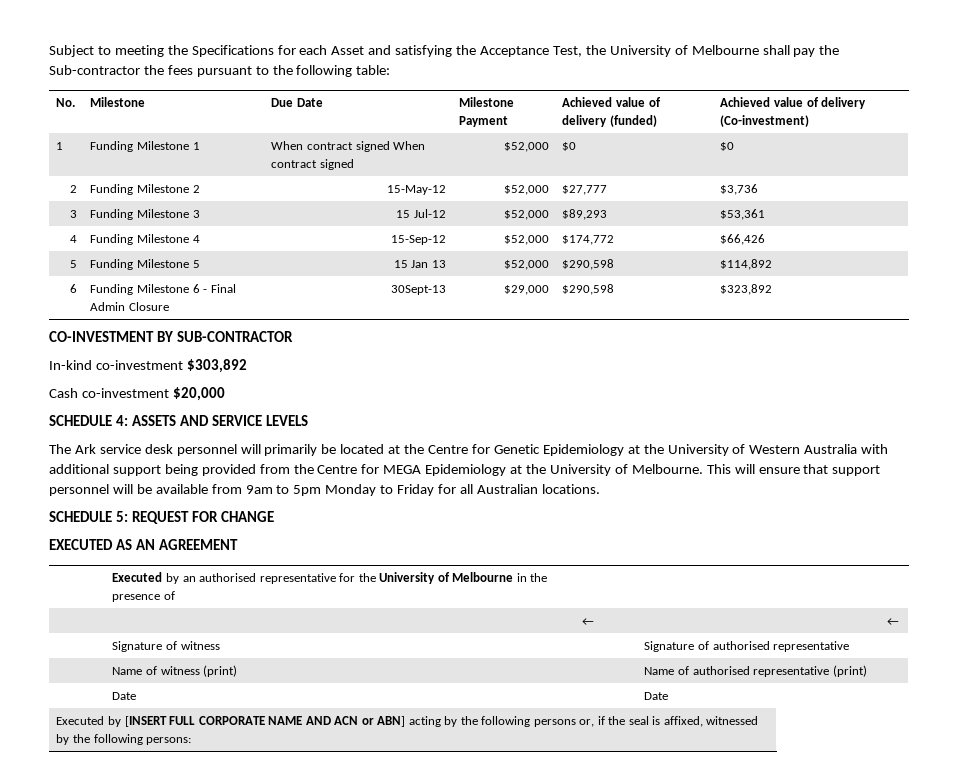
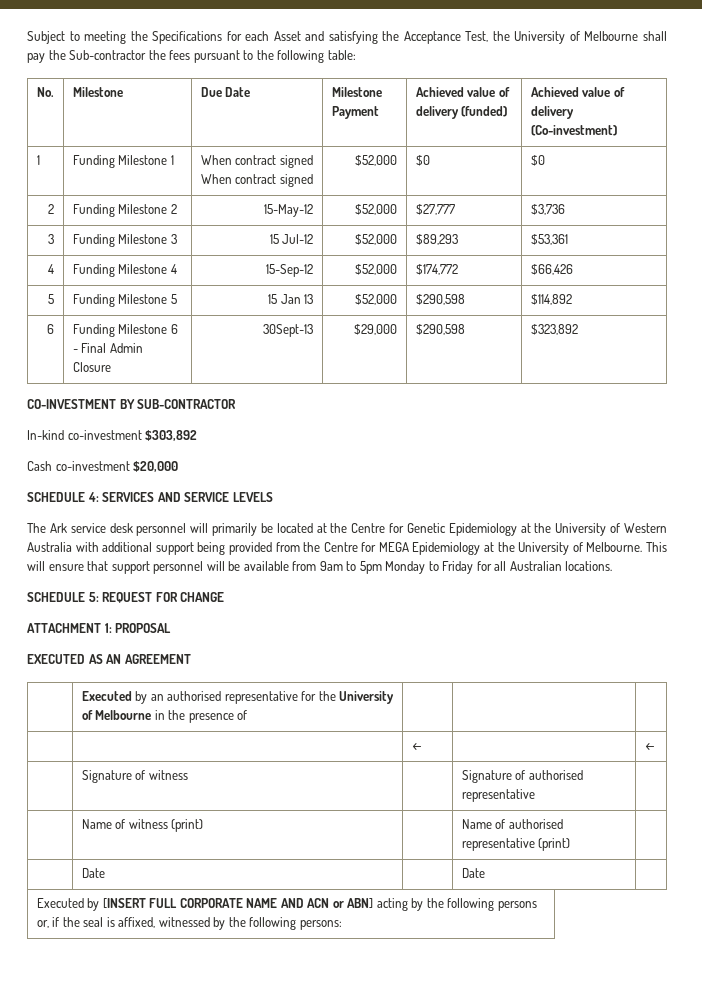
- SCHEDULE 4: ASSETS AND SERVICE LEVELS
+ SCHEDULE 4: SERVICES AND SERVICE LEVELS
+ ATTACHMENT 1: PROPOSAL

